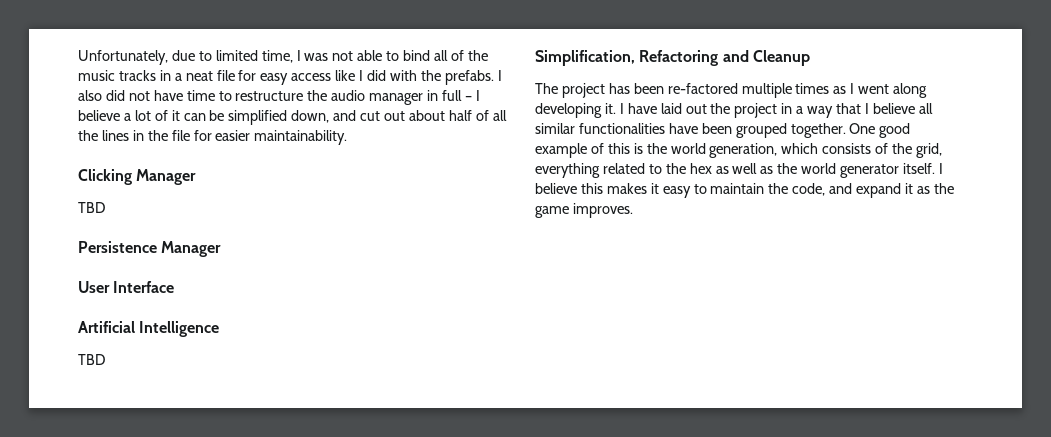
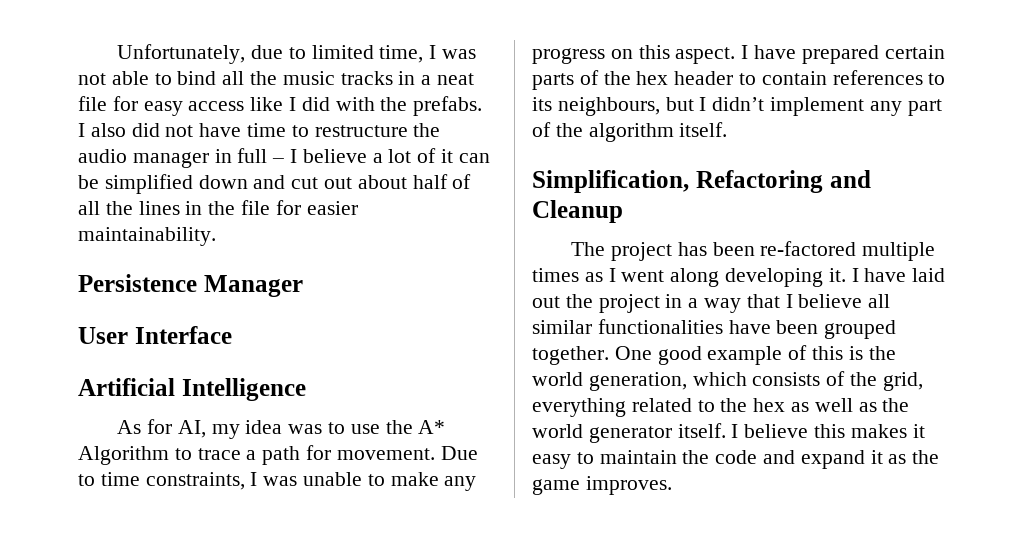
- Unfortunately, due to limited time, I was not able to bind all of the music tracks in a neat file for easy access like I did with the prefabs.
+ Unfortunately, due to limited time, I was not able to bind all the music tracks in a neat file for easy access like I did with the prefabs.
- I also did not have time to restructure the audio manager in full – I believe a lot of it can be simplified down, and cut out about half of all the lines in the file for easier maintainability.
+ I also did not have time to restructure the audio manager in full – I believe a lot of it can be simplified down and cut out about half of all the lines in the file for easier maintainability.
- Clicking Manager
- TBD
  Artificial Intelligence
- TBD
+ As for AI, my idea was to use the A* Algorithm to trace a path for movement. Due to time constraints, I was unable to make any progress on this aspect. I have prepared certain parts of the hex header to contain references to its neighbours, but I didn’t implement any part of the algorithm itself.
- I believe this makes it easy to maintain the code, and expand it as the game improves.
+ I believe this makes it easy to maintain the code and expand it as the game improves.

